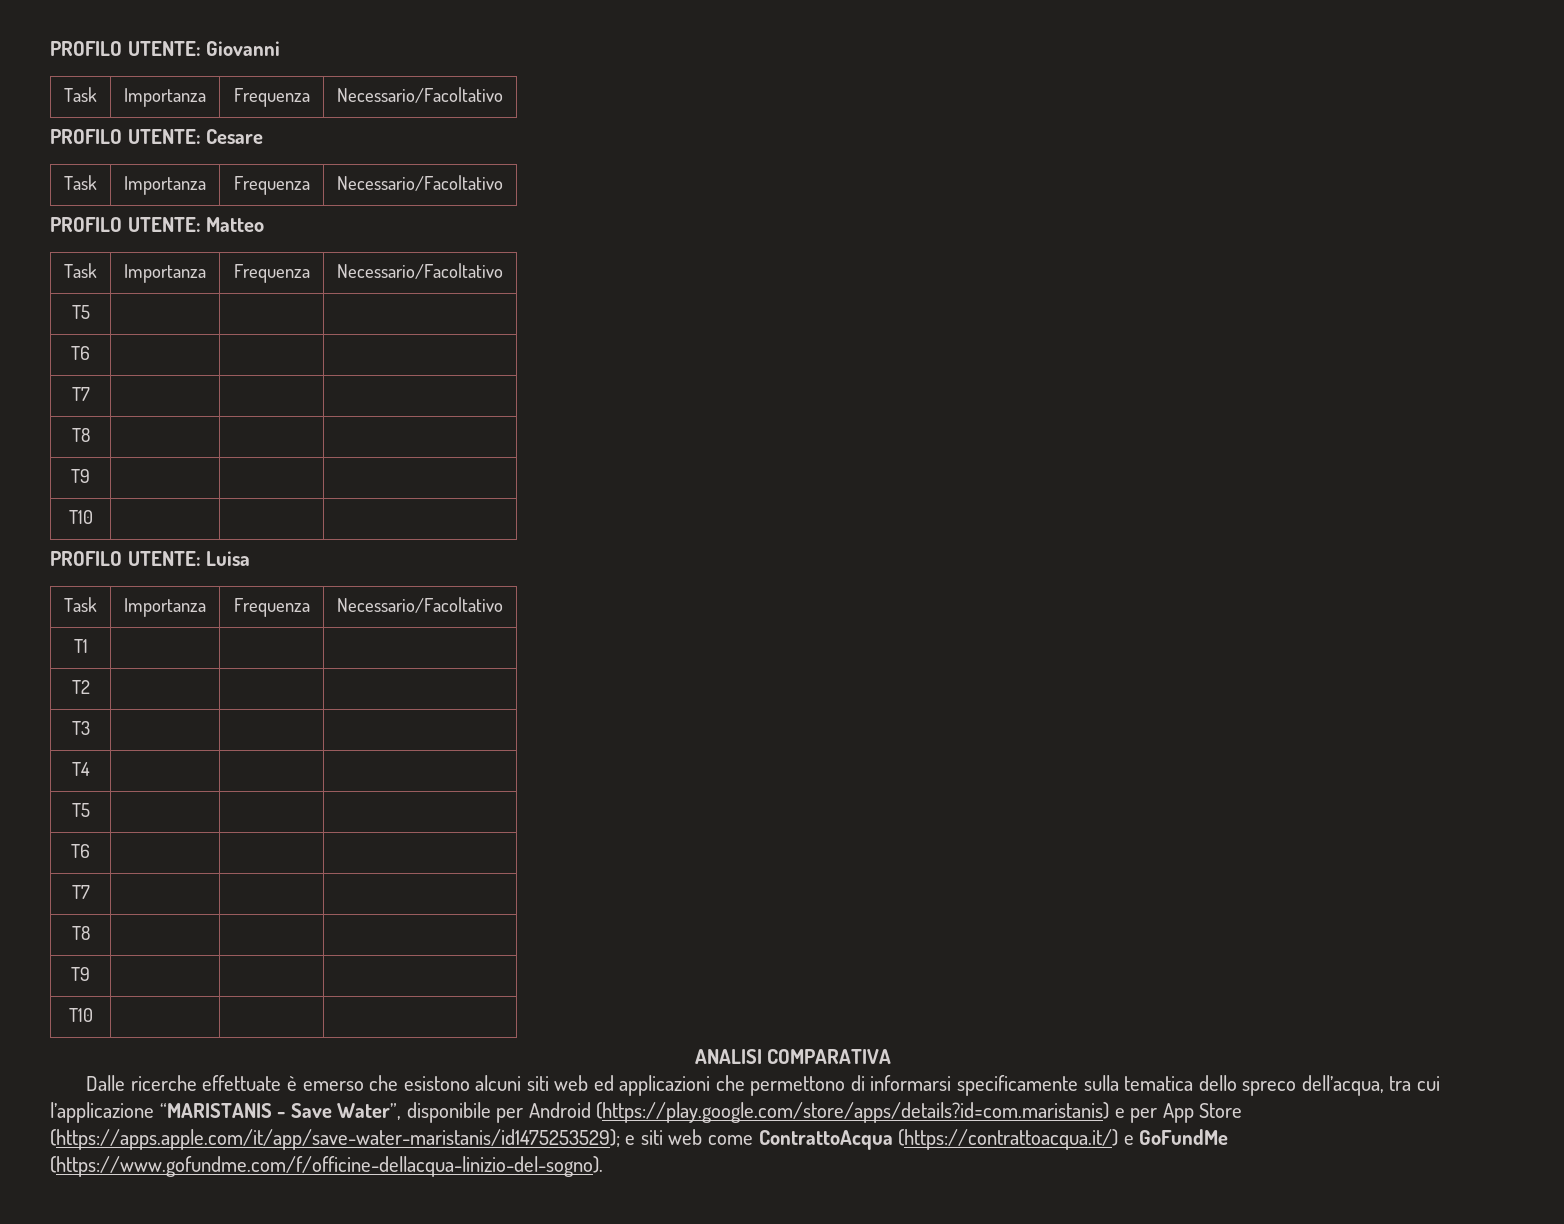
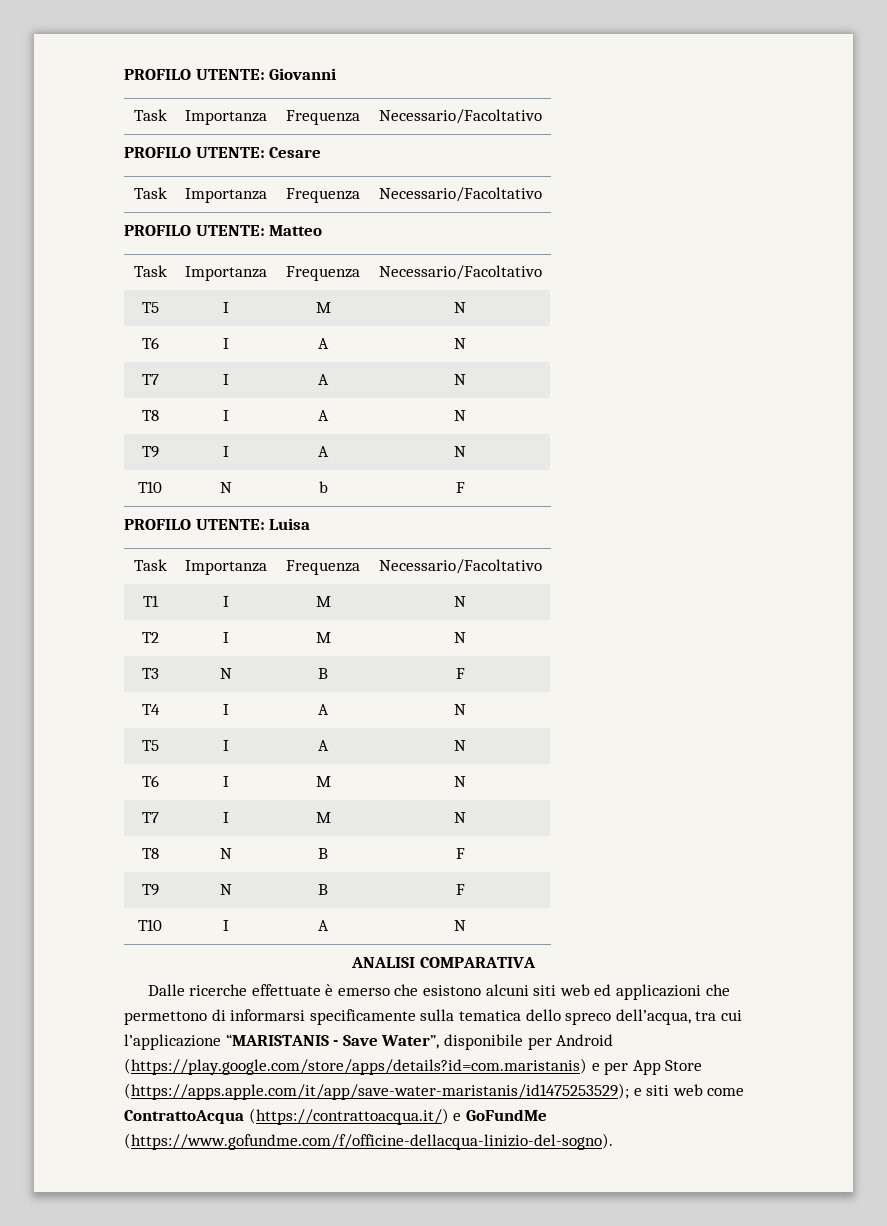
  PROFILO UTENTE: Matteo
  Task | Importanza | Frequenza | Necessario/Facoltativo
- T5 | | |
- T6 | | |
- T7 | | |
- T8 | | |
- T9 | | |
- T10 | | |
+ T5 | I | M | N
+ T6 | I | A | N
+ T7 | I | A | N
+ T8 | I | A | N
+ T9 | I | A | N
+ T10 | N | b | F
- T1 | | |
- T2 | | |
- T3 | | |
- T4 | | |
- T5 | | |
- T6 | | |
- T7 | | |
- T8 | | |
- T9 | | |
- T10 | | |
+ T1 | I | M | N
+ T2 | I | M | N
+ T3 | N | B | F
+ T4 | I | A | N
+ T5 | I | A | N
+ T6 | I | M | N
+ T7 | I | M | N
+ T8 | N | B | F
+ T9 | N | B | F
+ T10 | I | A | N

